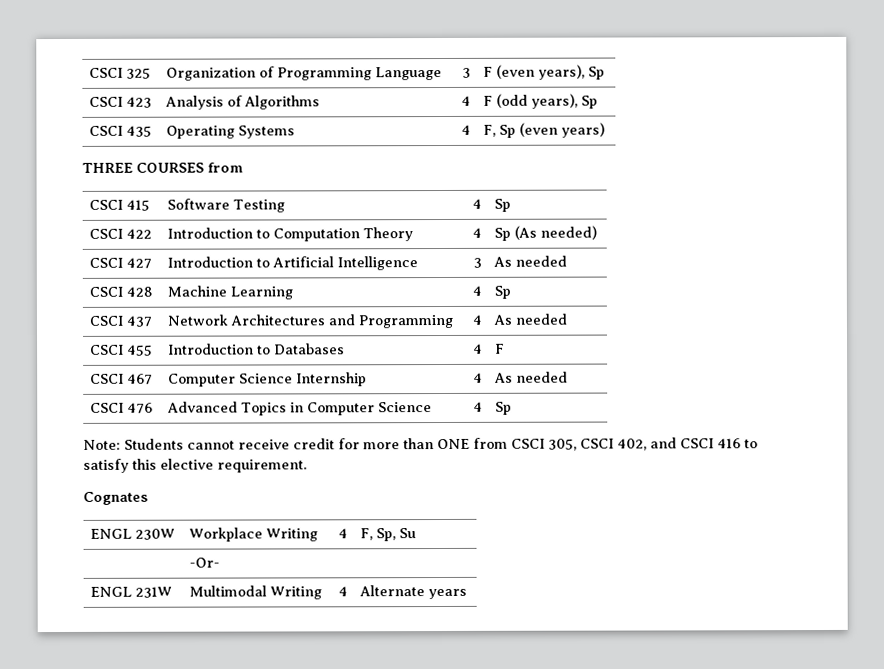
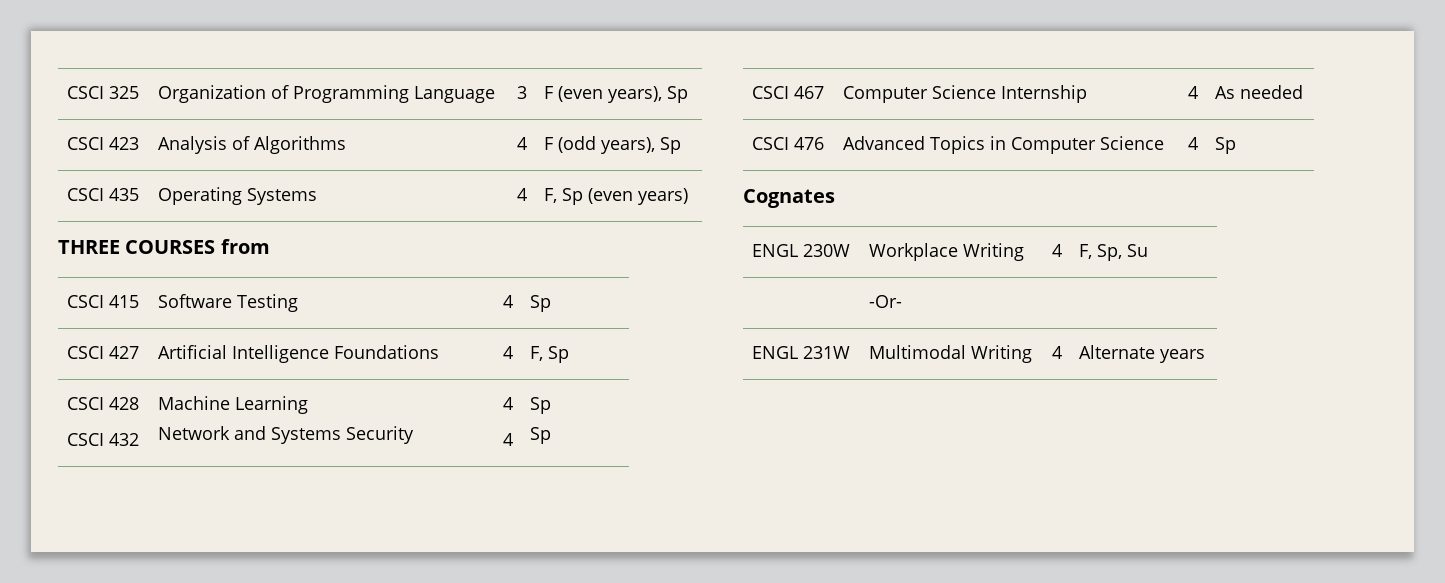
- CSCI 422 | Introduction to Computation Theory | 4 | Sp (As needed)
- CSCI 427 | Introduction to Artificial Intelligence | 3 | As needed
+ CSCI 427 | Artificial Intelligence Foundations | 4 | F, Sp
- CSCI 428 | Machine Learning | 4 | Sp
- CSCI 437 | Network Architectures and Programming | 4 | As needed
- CSCI 455 | Introduction to Databases | 4 | F
+ CSCI 428
+ CSCI 432 | Machine Learning
+ Network and Systems Security | 4
+ 4 | Sp
+ Sp
- Note: Students cannot receive credit for more than ONE from CSCI 305, CSCI 402, and CSCI 416 to satisfy this elective requirement.

